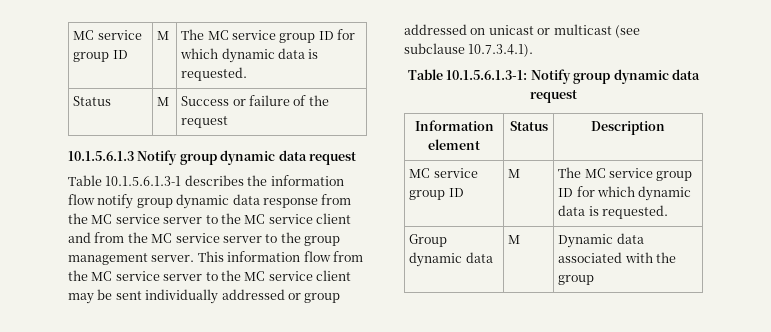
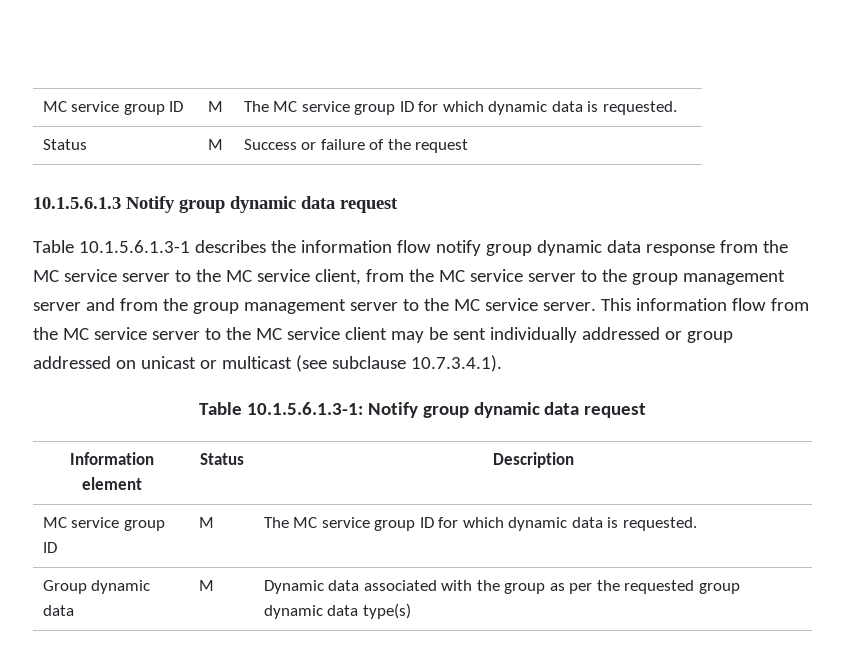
- Table 10.1.5.6.1.3-1 describes the information flow notify group dynamic data response from the MC service server to the MC service client and from the MC service server to the group management server.
+ Table 10.1.5.6.1.3-1 describes the information flow notify group dynamic data response from the MC service server to the MC service client, from the MC service server to the group management server and from the group management server to the MC service server.
- Group dynamic data | M | Dynamic data associated with the group
+ Group dynamic data | M | Dynamic data associated with the group as per the requested group dynamic data type(s)

